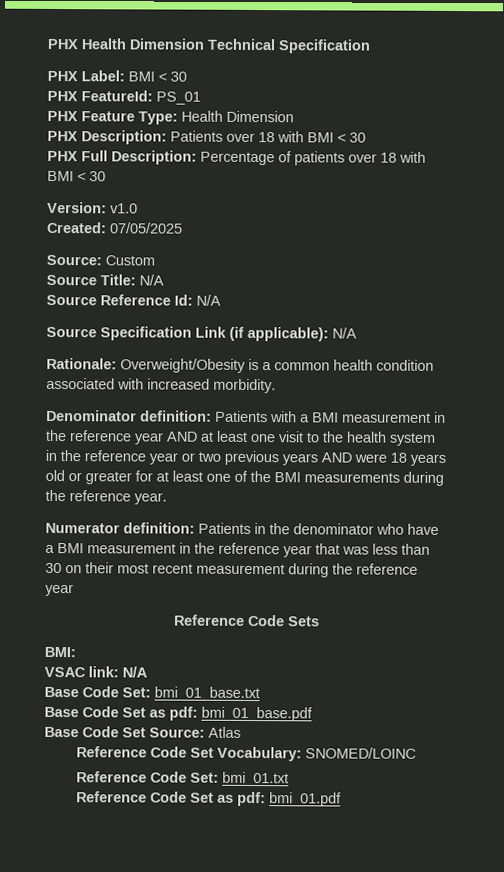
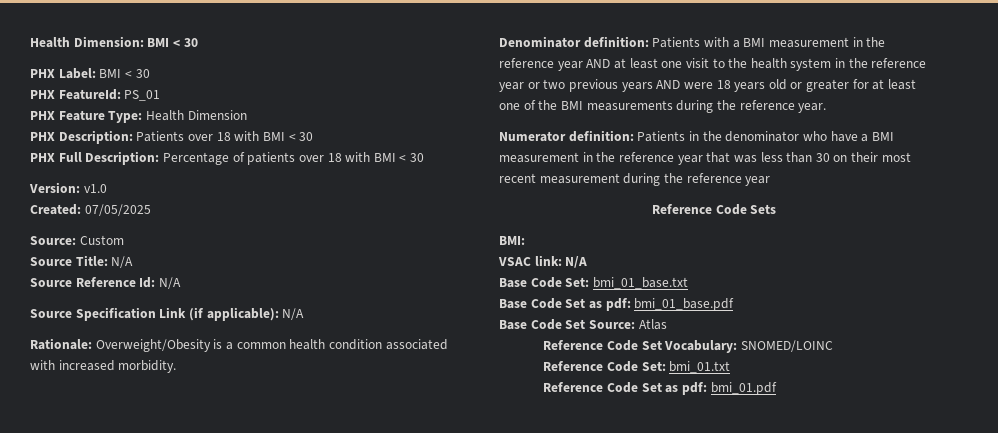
- PHX Health Dimension Technical Specification
+ Health Dimension: BMI < 30

